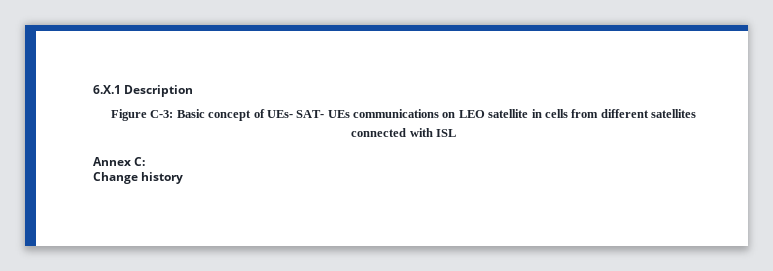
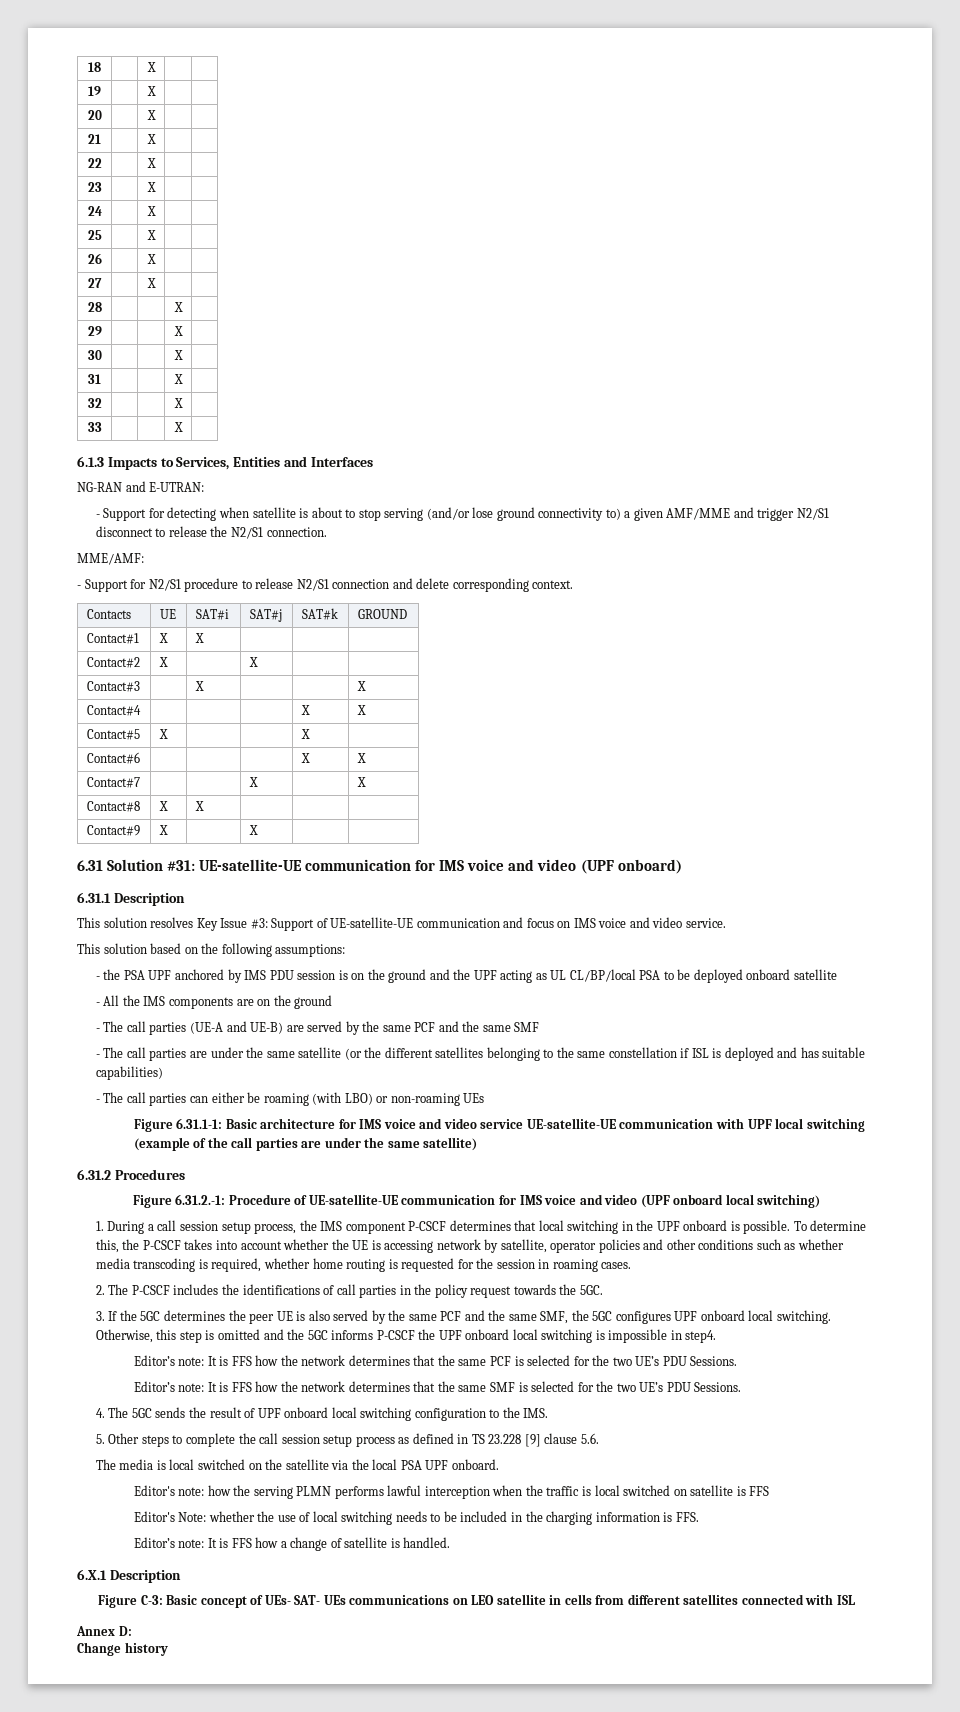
+ 18 | | X | |
+ 19 | | X | |
+ 20 | | X | |
+ 21 | | X | |
+ 22 | | X | |
+ 23 | | X | |
+ 24 | | X | |
+ 25 | | X | |
+ 26 | | X | |
+ 27 | | X | |
+ 28 | | | X |
+ 29 | | | X |
+ 30 | | | X |
+ 31 | | | X |
+ 32 | | | X |
+ 33 | | | X |
+ 6.1.3 Impacts to Services, Entities and Interfaces
+ NG-RAN and E-UTRAN:
+ - Support for detecting when satellite is about to stop serving (and/or lose ground connectivity to) a given AMF/MME and trigger N2/S1 disconnect to release the N2/S1 connection.
+ MME/AMF:
+ - Support for N2/S1 procedure to release N2/S1 connection and delete corresponding context.
+ Contacts | UE | SAT#i | SAT#j | SAT#k | GROUND
+ Contact#1 | X | X | | |
+ Contact#2 | X | | X | |
+ Contact#3 | | X | | | X
+ Contact#4 | | | | X | X
+ Contact#5 | X | | | X |
+ Contact#6 | | | | X | X
+ Contact#7 | | | X | | X
+ Contact#8 | X | X | | |
+ Contact#9 | X | | X | |
+ 6.31 Solution #31: UE-satellite-UE communication for IMS voice and video (UPF onboard)
+ 6.31.1 Description
+ This solution resolves Key Issue #3: Support of UE-satellite-UE communication and focus on IMS voice and video service.
+ This solution based on the following assumptions:
+ - the PSA UPF anchored by IMS PDU session is on the ground and the UPF acting as UL CL/BP/local PSA to be deployed onboard satellite
+ - All the IMS components are on the ground
+ - The call parties (UE-A and UE-B) are served by the same PCF and the same SMF
+ - The call parties are under the same satellite (or the different satellites belonging to the same constellation if ISL is deployed and has suitable capabilities)
+ - The call parties can either be roaming (with LBO) or non-roaming UEs
+ Figure 6.31.1-1: Basic architecture for IMS voice and video service UE-satellite-UE communication with UPF local switching (example of the call parties are under the same satellite)
+ 6.31.2 Procedures
+ Figure 6.31.2.-1: Procedure of UE-satellite-UE communication for IMS voice and video (UPF onboard local switching)
+ 1. During a call session setup process, the IMS component P-CSCF determines that local switching in the UPF onboard is possible. To determine this, the P-CSCF takes into account whether the UE is accessing network by satellite, operator policies and other conditions such as whether media transcoding is required, whether home routing is requested for the session in roaming cases.
+ 2. The P-CSCF includes the identifications of call parties in the policy request towards the 5GC.
+ 3. If the 5GC determines the peer UE is also served by the same PCF and the same SMF, the 5GC configures UPF onboard local switching. Otherwise, this step is omitted and the 5GC informs P-CSCF the UPF onboard local switching is impossible in step4.
+ Editor’s note: It is FFS how the network determines that the same PCF is selected for the two UE’s PDU Sessions.
+ Editor’s note: It is FFS how the network determines that the same SMF is selected for the two UE’s PDU Sessions.
+ 4. The 5GC sends the result of UPF onboard local switching configuration to the IMS.
+ 5. Other steps to complete the call session setup process as defined in TS 23.228 [9] clause 5.6.
+ The media is local switched on the satellite via the local PSA UPF onboard.
+ Editor's note: how the serving PLMN performs lawful interception when the traffic is local switched on satellite is FFS
+ Editor's Note: whether the use of local switching needs to be included in the charging information is FFS.
+ Editor’s note: It is FFS how a change of satellite is handled.
- Annex C:
+ Annex D:

